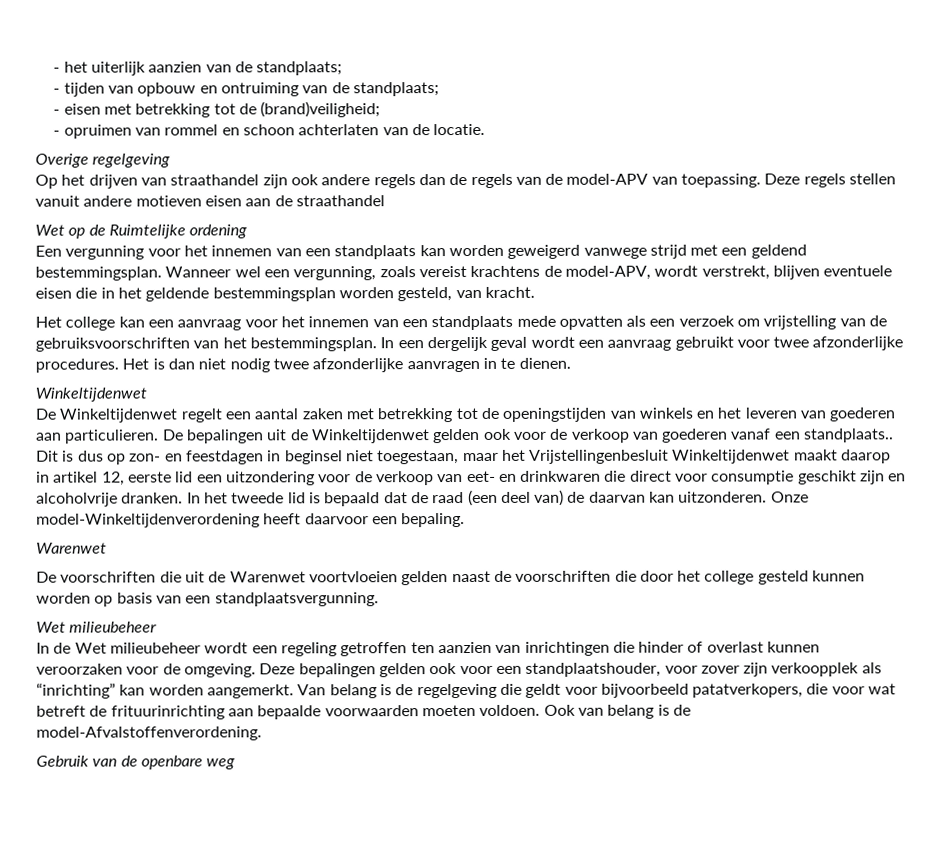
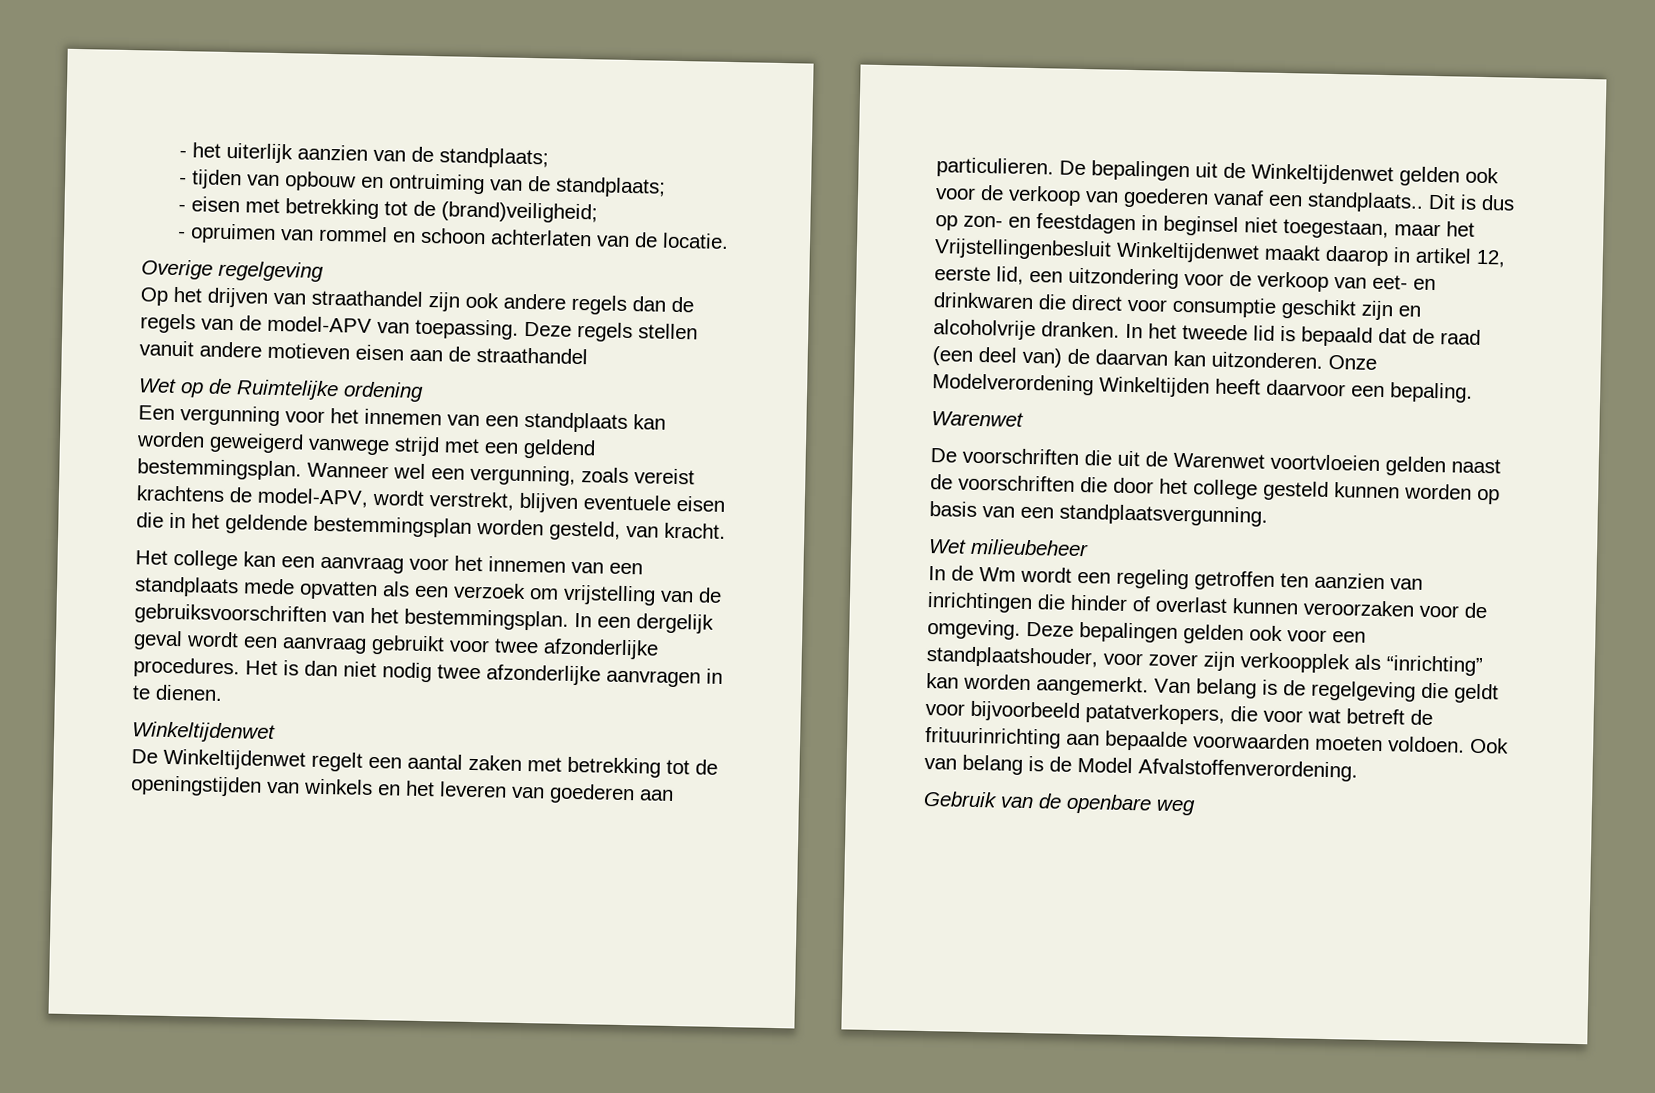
- Dit is dus op zon- en feestdagen in beginsel niet toegestaan, maar het Vrijstellingenbesluit Winkeltijdenwet maakt daarop in artikel 12, eerste lid een uitzondering voor de verkoop van eet- en drinkwaren die direct voor consumptie geschikt zijn en alcoholvrije dranken.
+ Dit is dus op zon- en feestdagen in beginsel niet toegestaan, maar het Vrijstellingenbesluit Winkeltijdenwet maakt daarop in artikel 12, eerste lid, een uitzondering voor de verkoop van eet- en drinkwaren die direct voor consumptie geschikt zijn en alcoholvrije dranken.
- Onze model-Winkeltijdenverordening heeft daarvoor een bepaling.
+ Onze Modelverordening Winkeltijden heeft daarvoor een bepaling.
- In de Wet milieubeheer wordt een regeling getroffen ten aanzien van inrichtingen die hinder of overlast kunnen veroorzaken voor de omgeving.
+ In de Wm wordt een regeling getroffen ten aanzien van inrichtingen die hinder of overlast kunnen veroorzaken voor de omgeving.
- Ook van belang is de model-Afvalstoffenverordening.
+ Ook van belang is de Model Afvalstoffenverordening.

